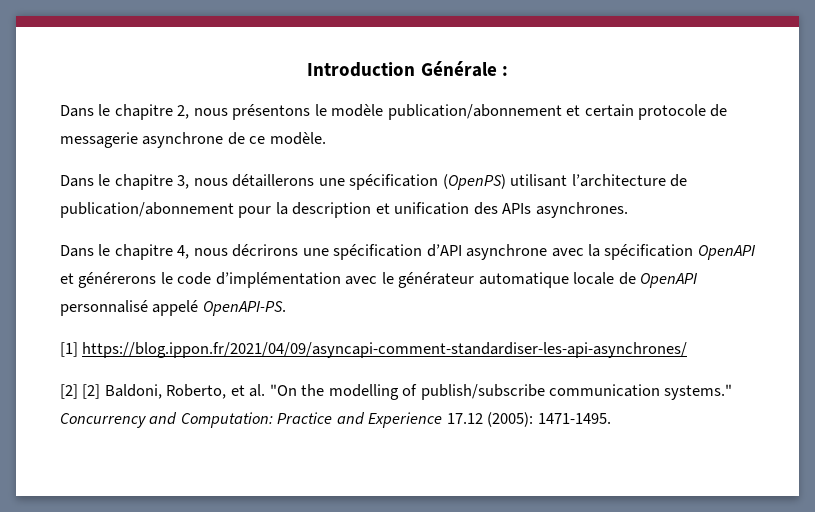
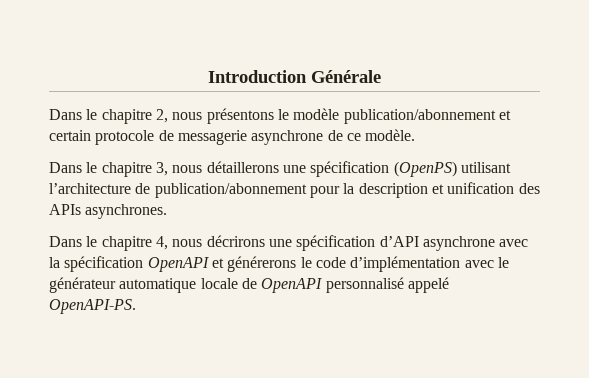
- Introduction Générale :
+ Introduction Générale
- [1] https://blog.ippon.fr/2021/04/09/asyncapi-comment-standardiser-les-api-asynchrones/
- [2] [2] Baldoni, Roberto, et al. "On the modelling of publish/subscribe communication systems." Concurrency and Computation: Practice and Experience 17.12 (2005): 1471-1495.

